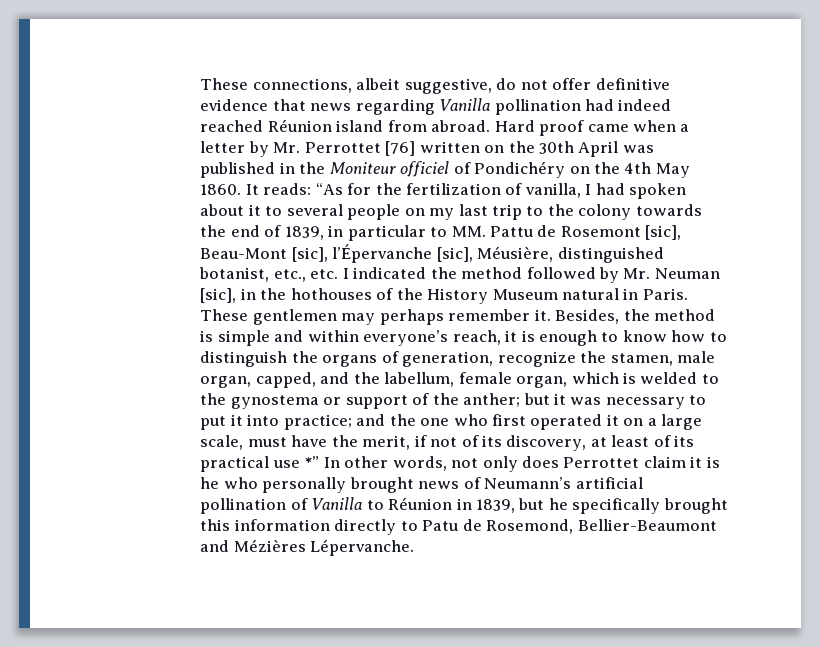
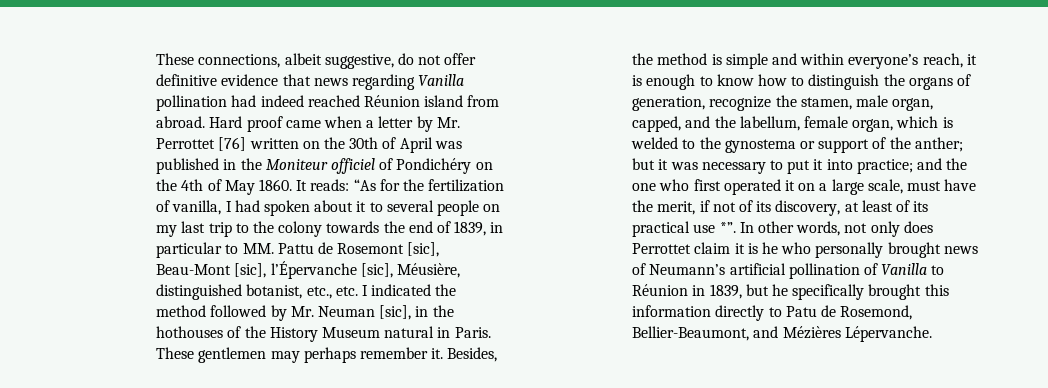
- Hard proof came when a letter by Mr. Perrottet [76] written on the 30th April was published in the Moniteur officiel of Pondichéry on the 4th May 1860.
+ Hard proof came when a letter by Mr. Perrottet [76] written on the 30th of April was published in the Moniteur officiel of Pondichéry on the 4th of May 1860.
- and the one who first operated it on a large scale, must have the merit, if not of its discovery, at least of its practical use *” In other words, not only does Perrottet claim it is he who personally brought news of Neumann’s artificial pollination of Vanilla to Réunion in 1839, but he specifically brought this information directly to Patu de Rosemond, Bellier-Beaumont and Mézières Lépervanche.
+ and the one who first operated it on a large scale, must have the merit, if not of its discovery, at least of its practical use *”. In other words, not only does Perrottet claim it is he who personally brought news of Neumann’s artificial pollination of Vanilla to Réunion in 1839, but he specifically brought this information directly to Patu de Rosemond, Bellier-Beaumont, and Mézières Lépervanche.

